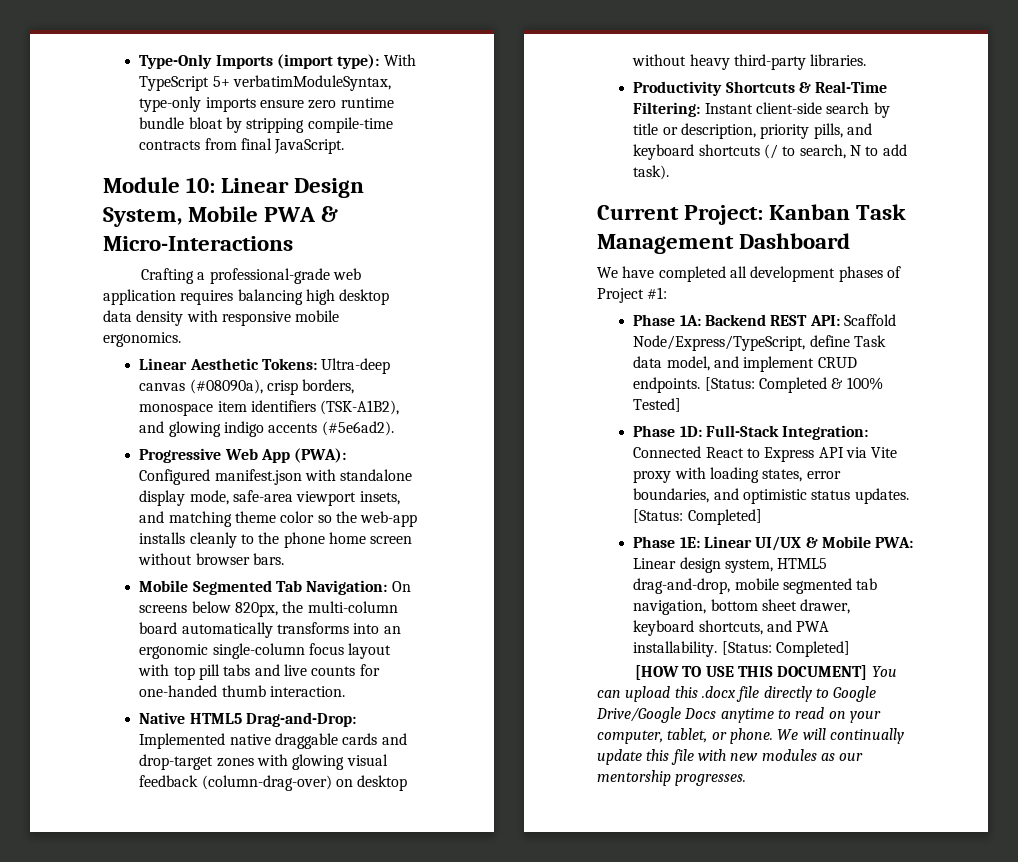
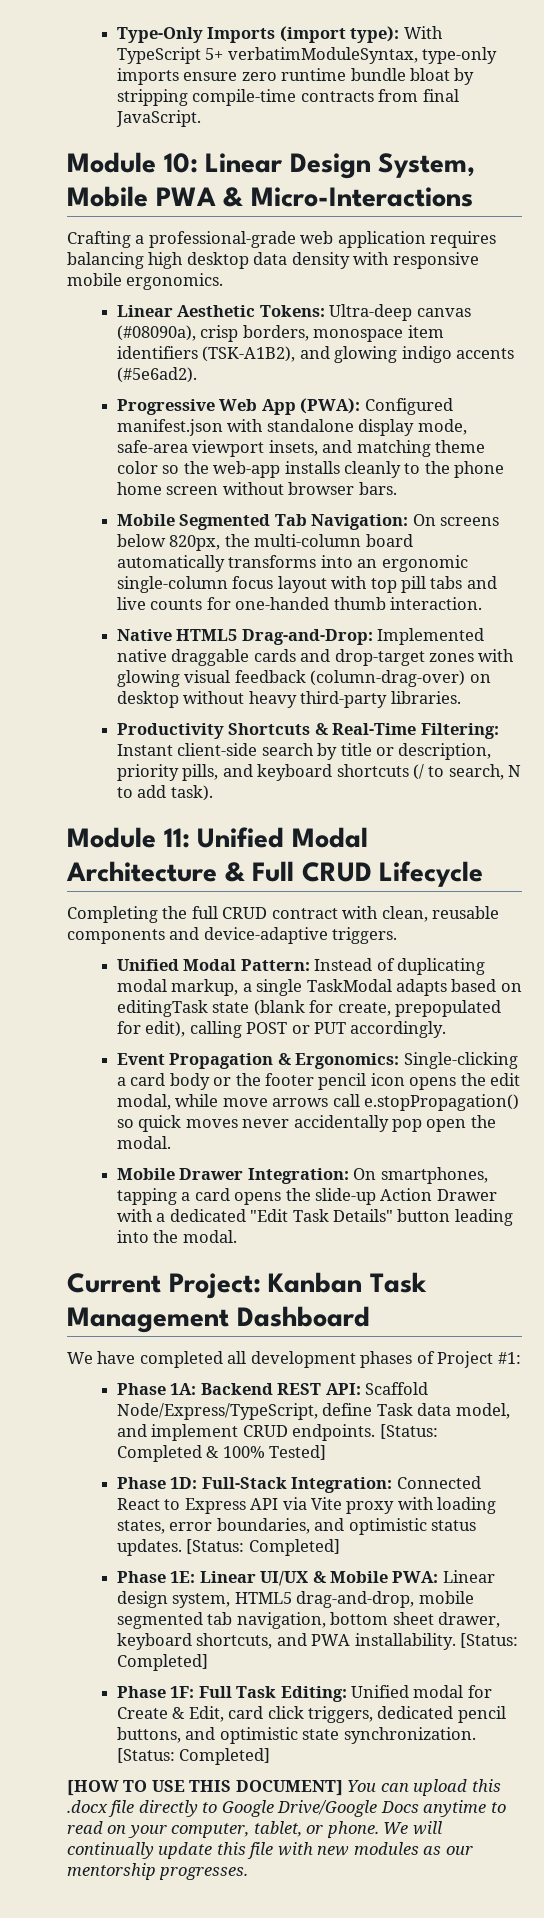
+ Module 11: Unified Modal Architecture & Full CRUD Lifecycle
+ Completing the full CRUD contract with clean, reusable components and device-adaptive triggers.
+ Unified Modal Pattern: Instead of duplicating modal markup, a single TaskModal adapts based on editingTask state (blank for create, prepopulated for edit), calling POST or PUT accordingly.
+ Event Propagation & Ergonomics: Single-clicking a card body or the footer pencil icon opens the edit modal, while move arrows call e.stopPropagation() so quick moves never accidentally pop open the modal.
+ Mobile Drawer Integration: On smartphones, tapping a card opens the slide-up Action Drawer with a dedicated "Edit Task Details" button leading into the modal.
+ Phase 1F: Full Task Editing: Unified modal for Create & Edit, card click triggers, dedicated pencil buttons, and optimistic state synchronization. [Status: Completed]

